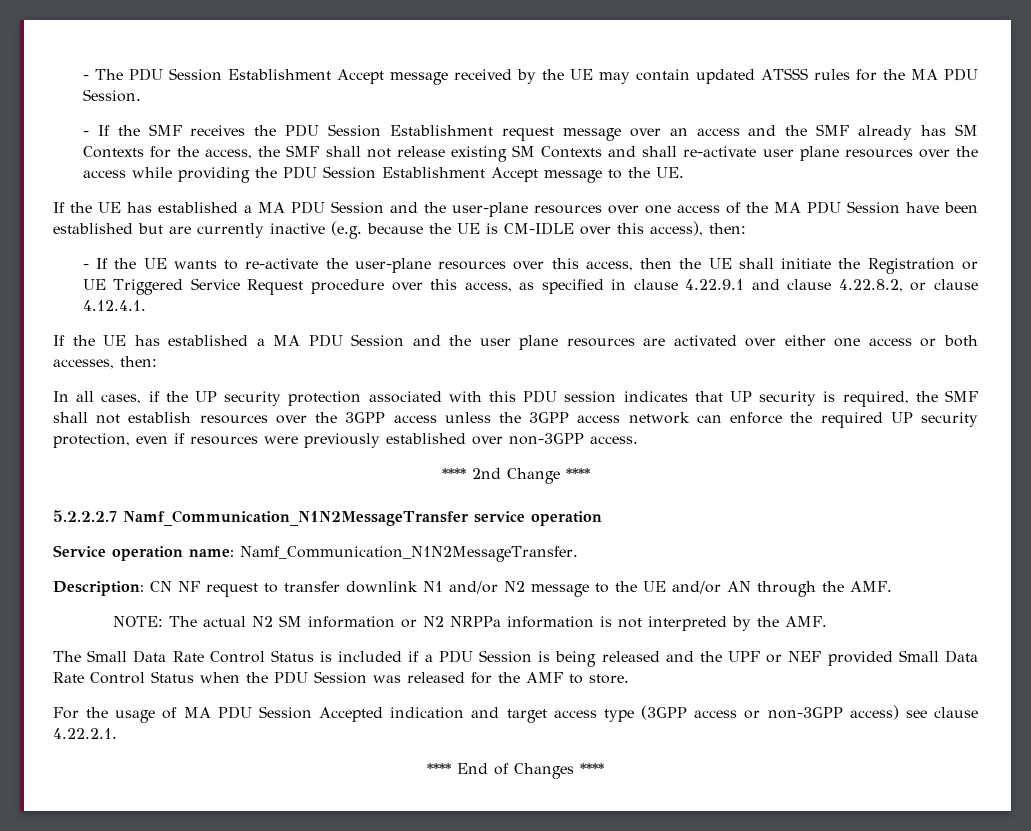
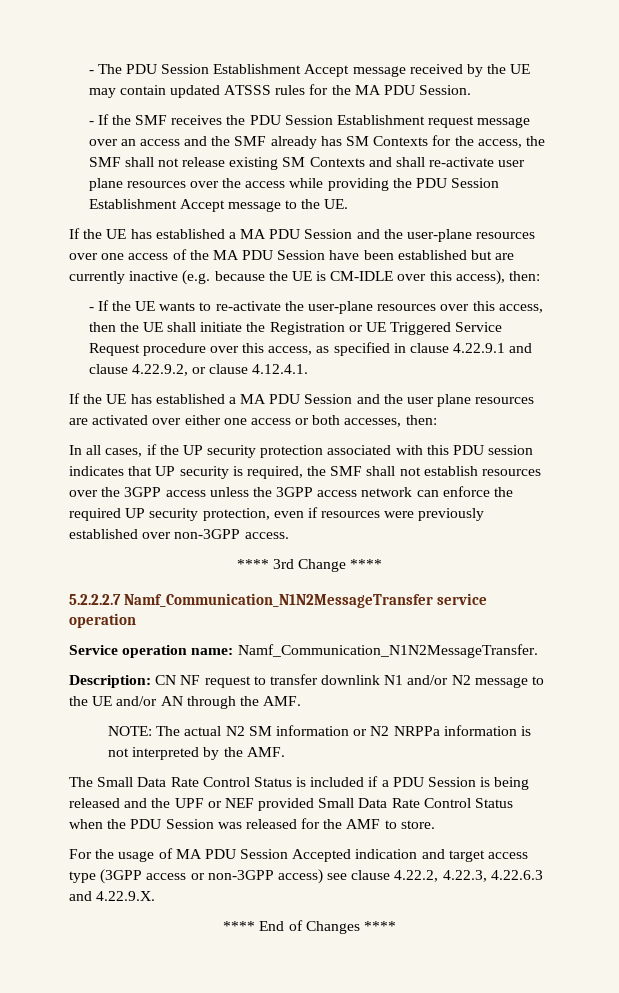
- - If the UE wants to re-activate the user-plane resources over this access, then the UE shall initiate the Registration or UE Triggered Service Request procedure over this access, as specified in clause 4.22.9.1 and clause 4.22.8.2, or clause 4.12.4.1.
+ - If the UE wants to re-activate the user-plane resources over this access, then the UE shall initiate the Registration or UE Triggered Service Request procedure over this access, as specified in clause 4.22.9.1 and clause 4.22.9.2, or clause 4.12.4.1.
- **** 2nd Change ****
+ **** 3rd Change ****
- For the usage of MA PDU Session Accepted indication and target access type (3GPP access or non-3GPP access) see clause 4.22.2.1.
+ For the usage of MA PDU Session Accepted indication and target access type (3GPP access or non-3GPP access) see clause 4.22.2, 4.22.3, 4.22.6.3 and 4.22.9.X.

